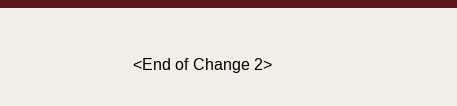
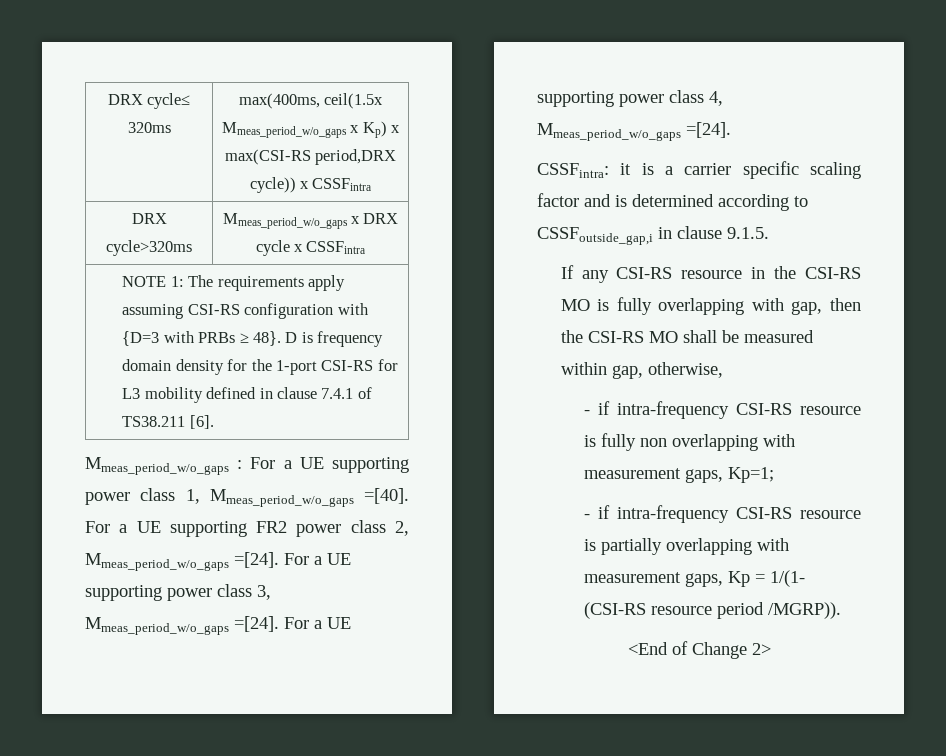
+ DRX cycle≤ 320ms | max(400ms, ceil(1.5x Mmeas_period_w/o_gaps x Kp) x max(CSI-RS period,DRX cycle)) x CSSFintra
+ DRX cycle>320ms | Mmeas_period_w/o_gaps x DRX cycle x CSSFintra
+ NOTE 1: The requirements apply assuming CSI-RS configuration with {D=3 with PRBs ≥ 48}. D is frequency domain density for the 1-port CSI-RS for L3 mobility defined in clause 7.4.1 of TS38.211 [6].
+ Mmeas_period_w/o_gaps : For a UE supporting power class 1, Mmeas_period_w/o_gaps =[40]. For a UE supporting FR2 power class 2, Mmeas_period_w/o_gaps =[24]. For a UE supporting power class 3, Mmeas_period_w/o_gaps =[24]. For a UE supporting power class 4, Mmeas_period_w/o_gaps =[24].
+ CSSFintra: it is a carrier specific scaling factor and is determined according to CSSFoutside_gap,i in clause 9.1.5.
+ If any CSI-RS resource in the CSI-RS MO is fully overlapping with gap, then the CSI-RS MO shall be measured within gap, otherwise,
+ - if intra-frequency CSI-RS resource is fully non overlapping with measurement gaps, Kp=1;
+ - if intra-frequency CSI-RS resource is partially overlapping with measurement gaps, Kp = 1/(1- (CSI-RS resource period /MGRP)).

